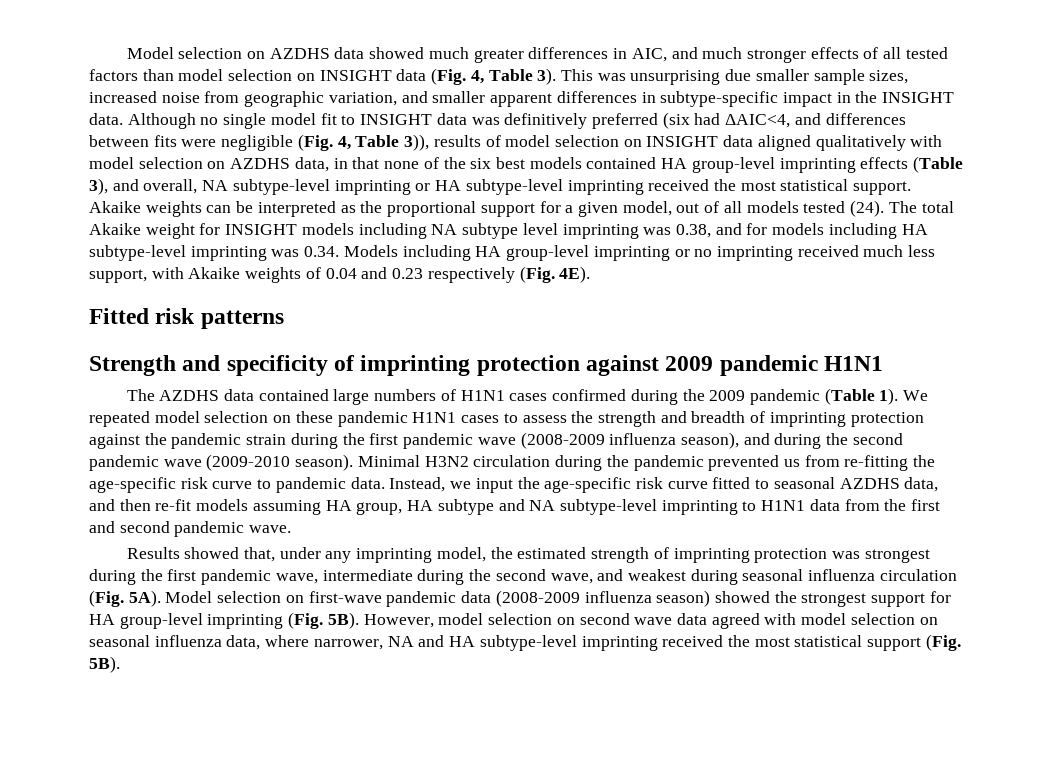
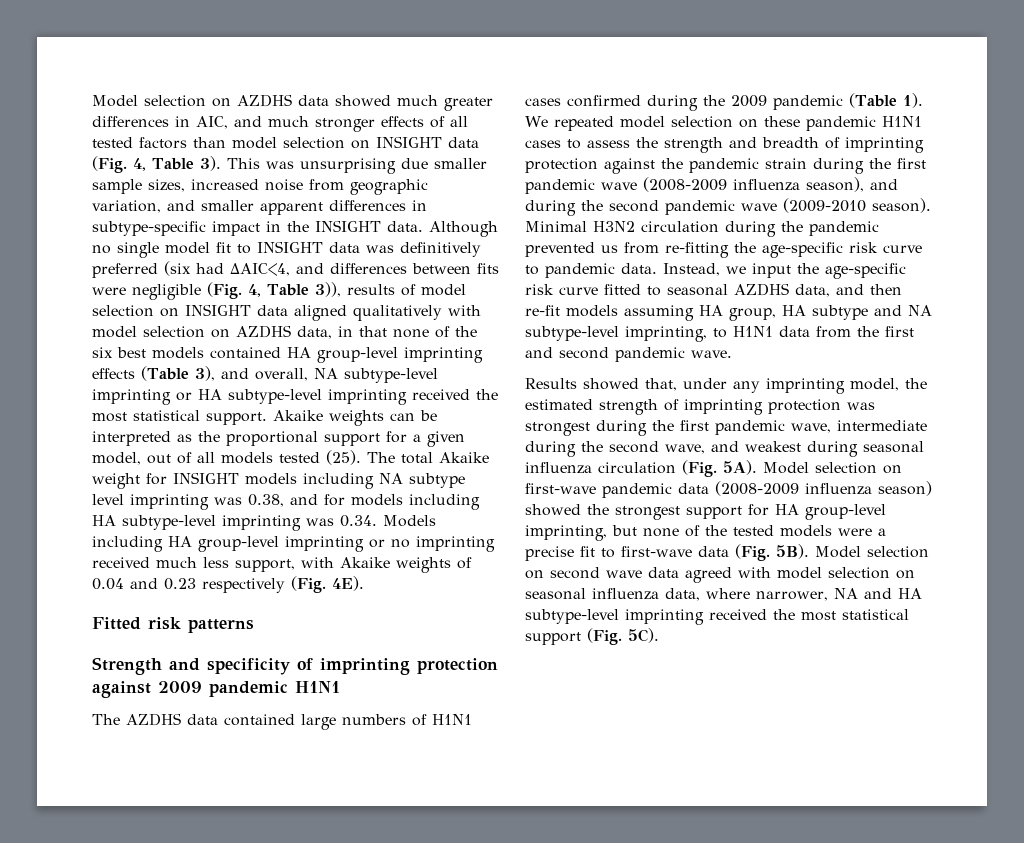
- Akaike weights can be interpreted as the proportional support for a given model, out of all models tested (24).
+ Akaike weights can be interpreted as the proportional support for a given model, out of all models tested (25).
- Instead, we input the age-specific risk curve fitted to seasonal AZDHS data, and then re-fit models assuming HA group, HA subtype and NA subtype-level imprinting to H1N1 data from the first and second pandemic wave.
+ Instead, we input the age-specific risk curve fitted to seasonal AZDHS data, and then re-fit models assuming HA group, HA subtype and NA subtype-level imprinting, to H1N1 data from the first and second pandemic wave.
- Model selection on first-wave pandemic data (2008-2009 influenza season) showed the strongest support for HA group-level imprinting (Fig. 5B). However, model selection on second wave data agreed with model selection on seasonal influenza data, where narrower, NA and HA subtype-level imprinting received the most statistical support (Fig. 5B).
+ Model selection on first-wave pandemic data (2008-2009 influenza season) showed the strongest support for HA group-level imprinting, but none of the tested models were a precise fit to first-wave data (Fig. 5B). Model selection on second wave data agreed with model selection on seasonal influenza data, where narrower, NA and HA subtype-level imprinting received the most statistical support (Fig. 5C).

